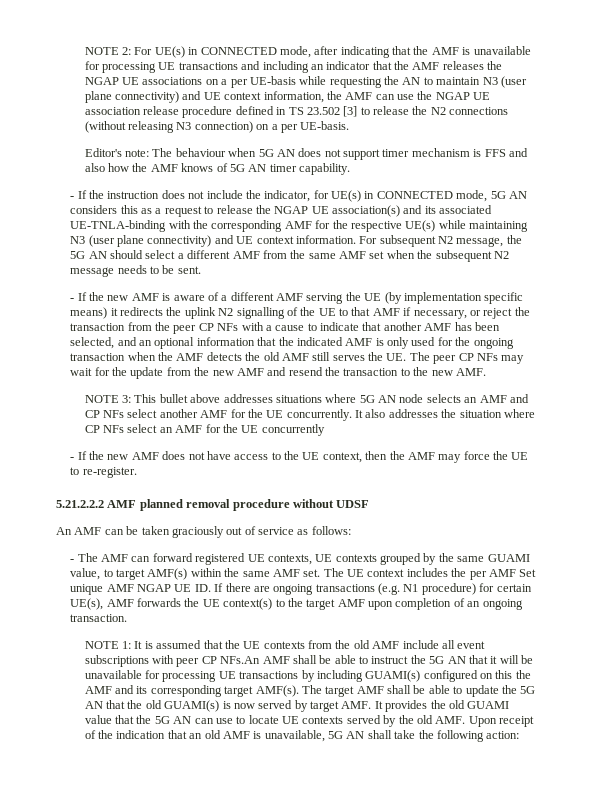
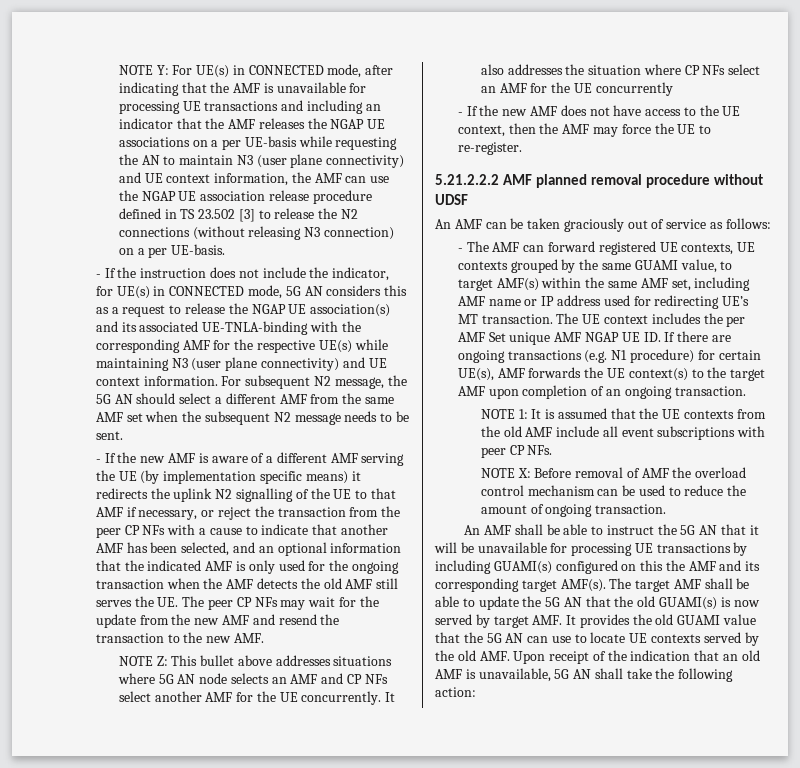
- NOTE 2:
+ NOTE Y:
- Editor's note: The behaviour when 5G AN does not support timer mechanism is FFS and also how the AMF knows of 5G AN timer capability.
- NOTE 3: This bullet above addresses situations where 5G AN node selects an AMF and CP NFs select another AMF for the UE concurrently.
+ NOTE Z: This bullet above addresses situations where 5G AN node selects an AMF and CP NFs select another AMF for the UE concurrently.
- - The AMF can forward registered UE contexts, UE contexts grouped by the same GUAMI value, to target AMF(s) within the same AMF set.
+ - The AMF can forward registered UE contexts, UE contexts grouped by the same GUAMI value, to target AMF(s) within the same AMF set, including AMF name or IP address used for redirecting UE’s MT transaction.
- NOTE 1: It is assumed that the UE contexts from the old AMF include all event subscriptions with peer CP NFs.An AMF shall be able to instruct the 5G AN that it will be unavailable for processing UE transactions by including GUAMI(s) configured on this the AMF and its corresponding target AMF(s).
+ NOTE 1: It is assumed that the UE contexts from the old AMF include all event subscriptions with peer CP NFs.
+ NOTE X: Before removal of AMF the overload control mechanism can be used to reduce the amount of ongoing transaction.
+ An AMF shall be able to instruct the 5G AN that it will be unavailable for processing UE transactions by including GUAMI(s) configured on this the AMF and its corresponding target AMF(s).

